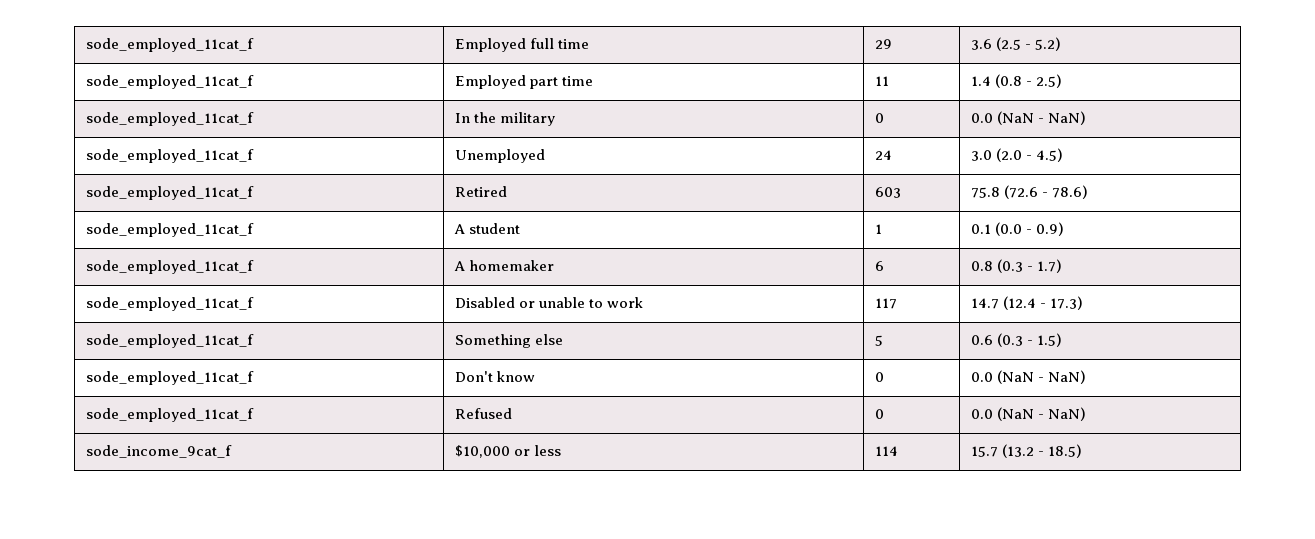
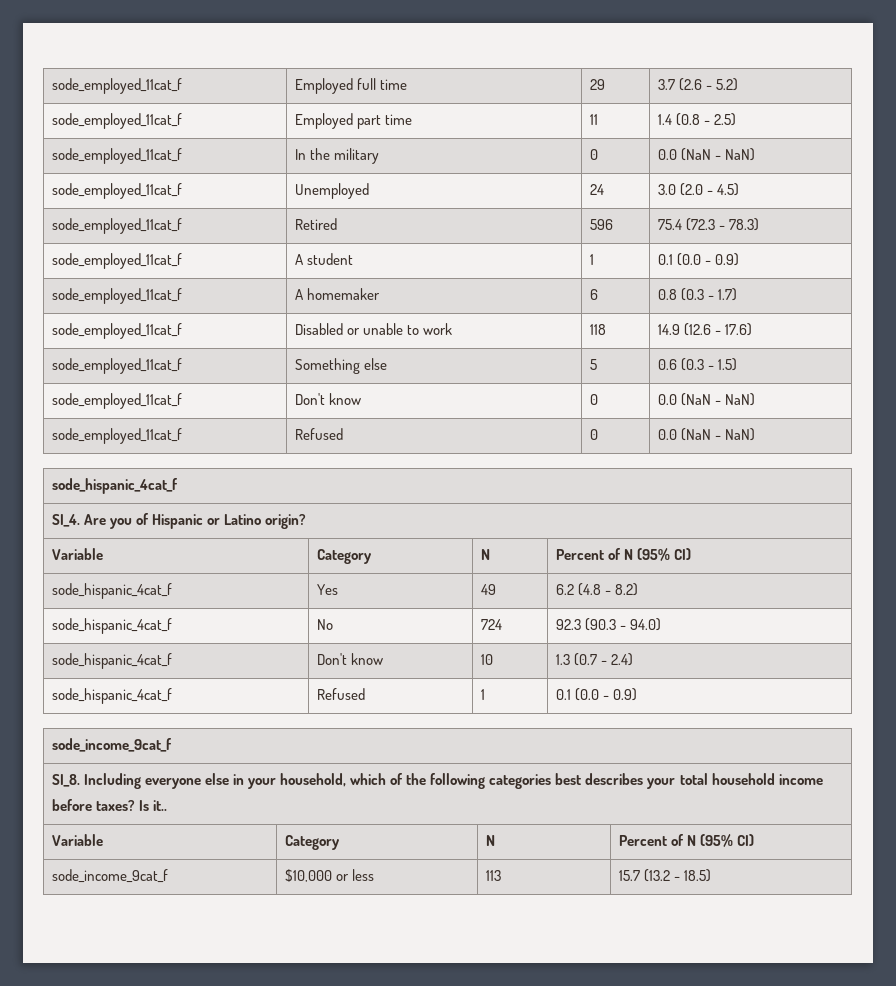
- sode_employed_11cat_f | Employed full time | 29 | 3.6 (2.5 - 5.2)
+ sode_employed_11cat_f | Employed full time | 29 | 3.7 (2.6 - 5.2)
- sode_employed_11cat_f | Retired | 603 | 75.8 (72.6 - 78.6)
+ sode_employed_11cat_f | Retired | 596 | 75.4 (72.3 - 78.3)
- sode_employed_11cat_f | Disabled or unable to work | 117 | 14.7 (12.4 - 17.3)
+ sode_employed_11cat_f | Disabled or unable to work | 118 | 14.9 (12.6 - 17.6)
  sode_employed_11cat_f | Refused | 0 | 0.0 (NaN - NaN)
+ sode_hispanic_4cat_f
+ SI_4. Are you of Hispanic or Latino origin?
+ Variable | Category | N | Percent of N (95% CI)
+ sode_hispanic_4cat_f | Yes | 49 | 6.2 (4.8 - 8.2)
+ sode_hispanic_4cat_f | No | 724 | 92.3 (90.3 - 94.0)
+ sode_hispanic_4cat_f | Don't know | 10 | 1.3 (0.7 - 2.4)
+ sode_hispanic_4cat_f | Refused | 1 | 0.1 (0.0 - 0.9)
+ sode_income_9cat_f
+ SI_8. Including everyone else in your household, which of the following categories best describes your total household income before taxes? Is it..
+ Variable | Category | N | Percent of N (95% CI)
- sode_income_9cat_f | $10,000 or less | 114 | 15.7 (13.2 - 18.5)
+ sode_income_9cat_f | $10,000 or less | 113 | 15.7 (13.2 - 18.5)

